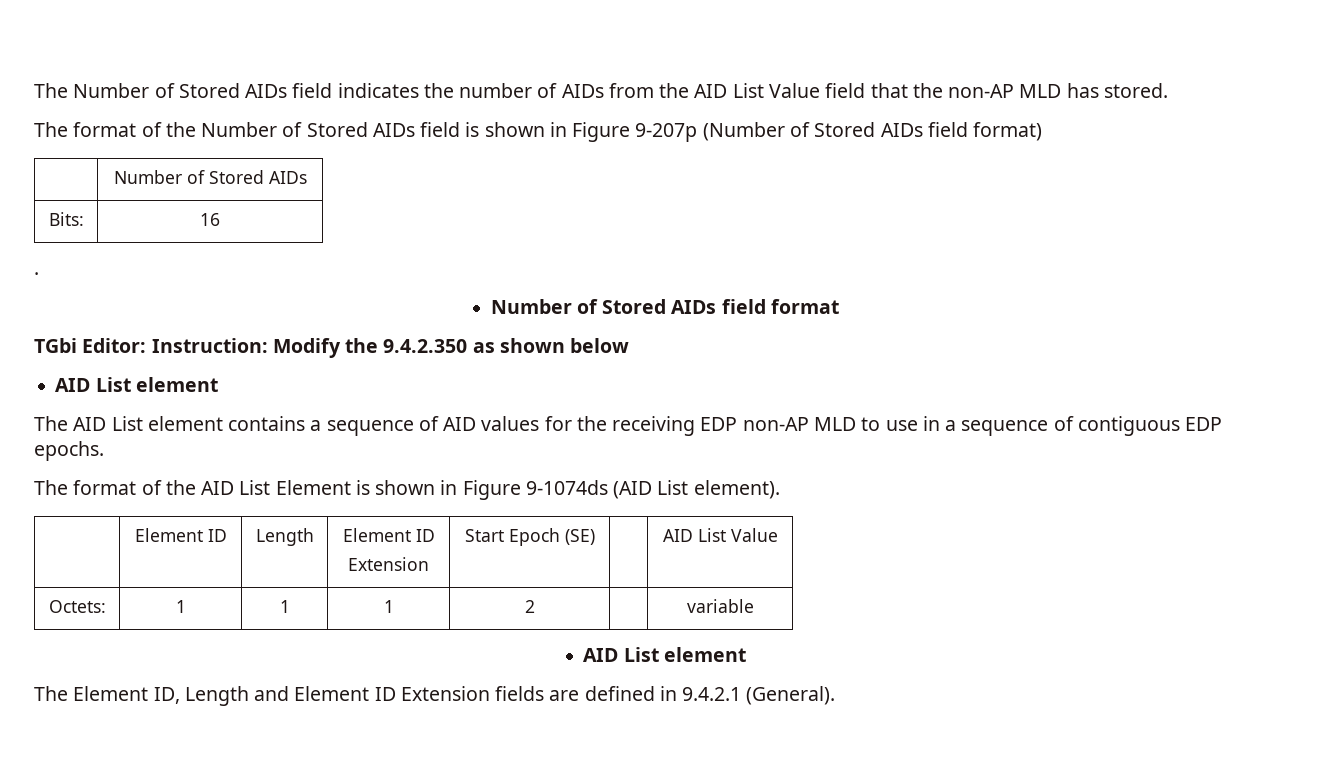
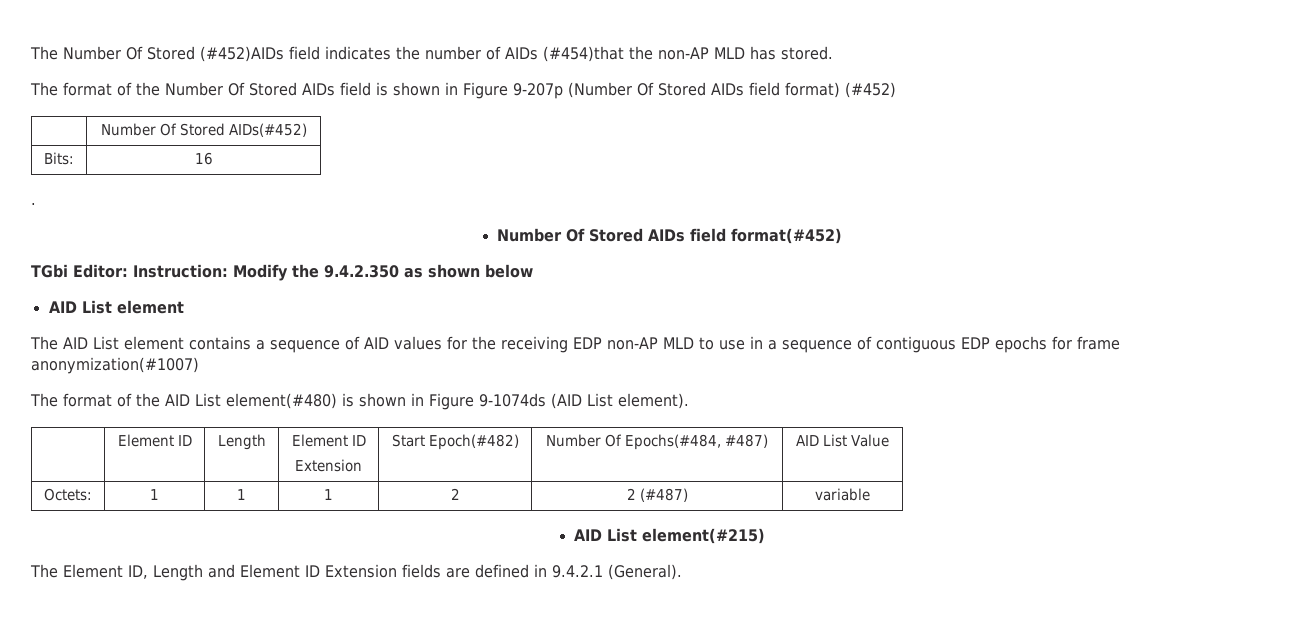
- The Number of Stored AIDs field indicates the number of AIDs from the AID List Value field that the non-AP MLD has stored.
+ The Number Of Stored (#452)AIDs field indicates the number of AIDs (#454)that the non-AP MLD has stored.
- The format of the Number of Stored AIDs field is shown in Figure 9-207p (Number of Stored AIDs field format)
- | Number of Stored AIDs
+ The format of the Number Of Stored AIDs field is shown in Figure 9-207p (Number Of Stored AIDs field format) (#452)
+ | Number Of Stored AIDs(#452)
- Number of Stored AIDs field format
+ Number Of Stored AIDs field format(#452)
- The AID List element contains a sequence of AID values for the receiving EDP non-AP MLD to use in a sequence of contiguous EDP epochs.
+ The AID List element contains a sequence of AID values for the receiving EDP non-AP MLD to use in a sequence of contiguous EDP epochs for frame anonymization(#1007)
- The format of the AID List Element is shown in Figure 9-1074ds (AID List element).
+ The format of the AID List element(#480) is shown in Figure 9-1074ds (AID List element).
  | Element ID | Length | Element ID
- Extension | Start Epoch (SE) | | AID List Value
+ Extension | Start Epoch(#482) | Number Of Epochs(#484, #487) | AID List Value
- Octets: | 1 | 1 | 1 | 2 | | variable
- AID List element
+ Octets: | 1 | 1 | 1 | 2 | 2 (#487) | variable
+ AID List element(#215)

